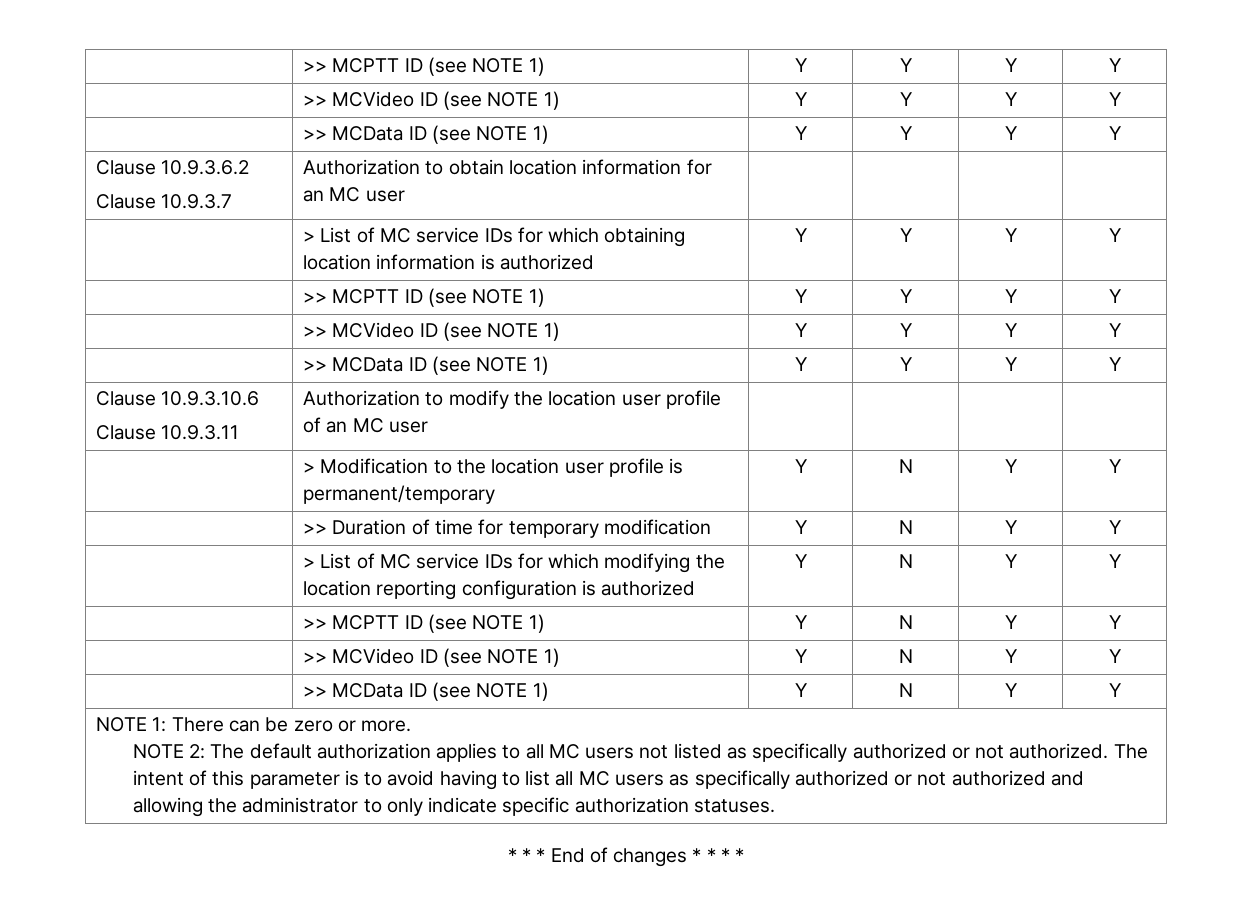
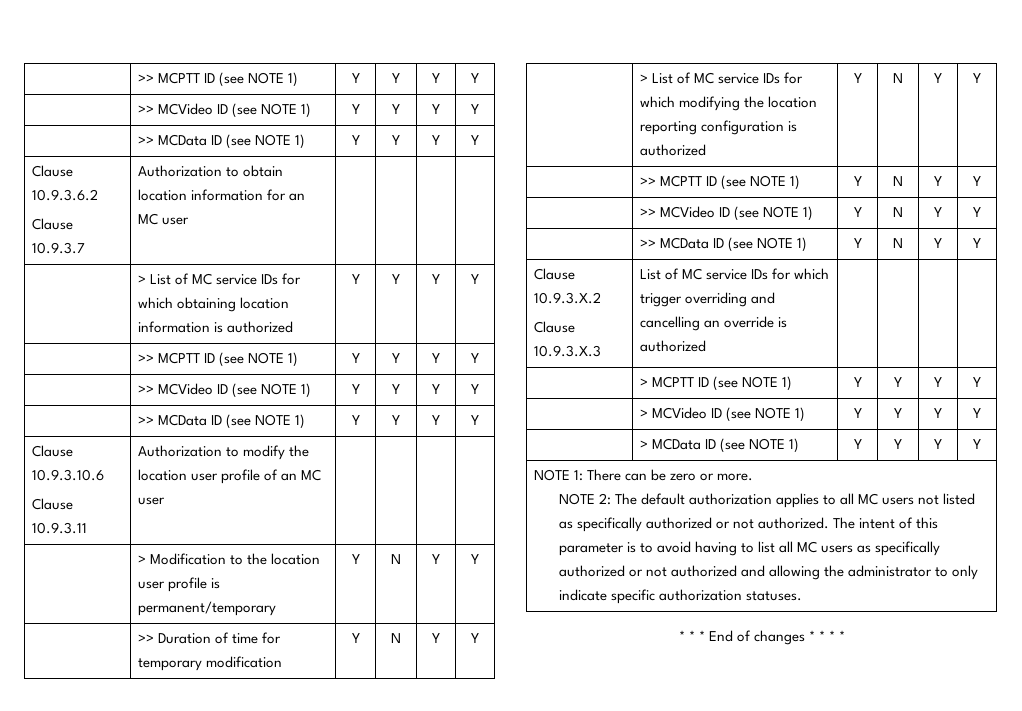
+ Clause 10.9.3.X.2
+ Clause 10.9.3.X.3 | List of MC service IDs for which trigger overriding and cancelling an override is authorized | | | |
+ | > MCPTT ID (see NOTE 1) | Y | Y | Y | Y
+ | > MCVideo ID (see NOTE 1) | Y | Y | Y | Y
+ | > MCData ID (see NOTE 1) | Y | Y | Y | Y

